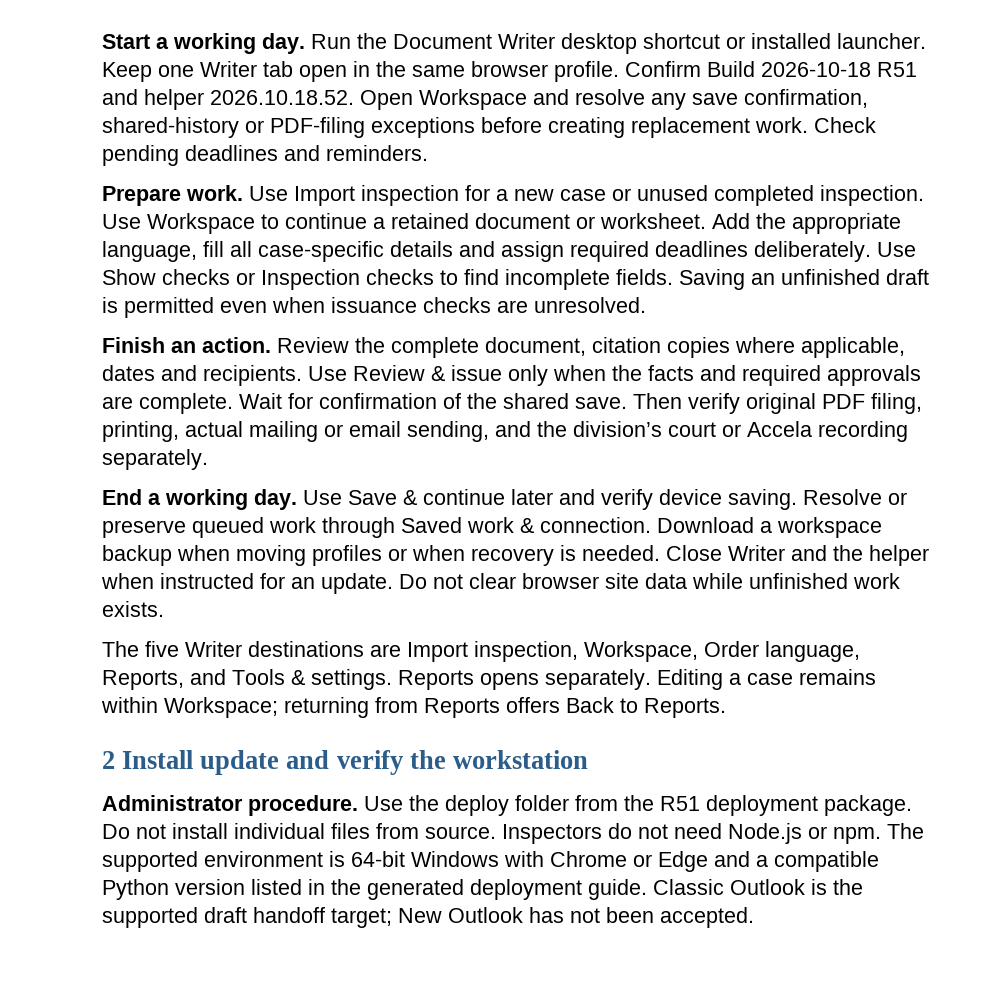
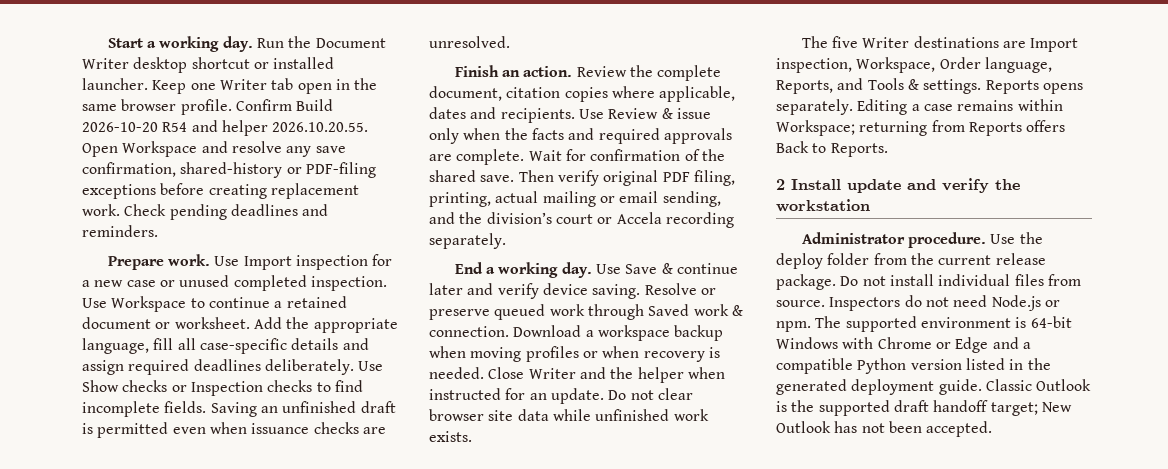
- Confirm Build 2026-10-18 R51 and helper 2026.10.18.52. Open Workspace and resolve any save confirmation, shared-history or PDF-filing exceptions before creating replacement work.
+ Confirm Build 2026-10-20 R54 and helper 2026.10.20.55. Open Workspace and resolve any save confirmation, shared-history or PDF-filing exceptions before creating replacement work.
- Use the deploy folder from the R51 deployment package.
+ Use the deploy folder from the current release package.

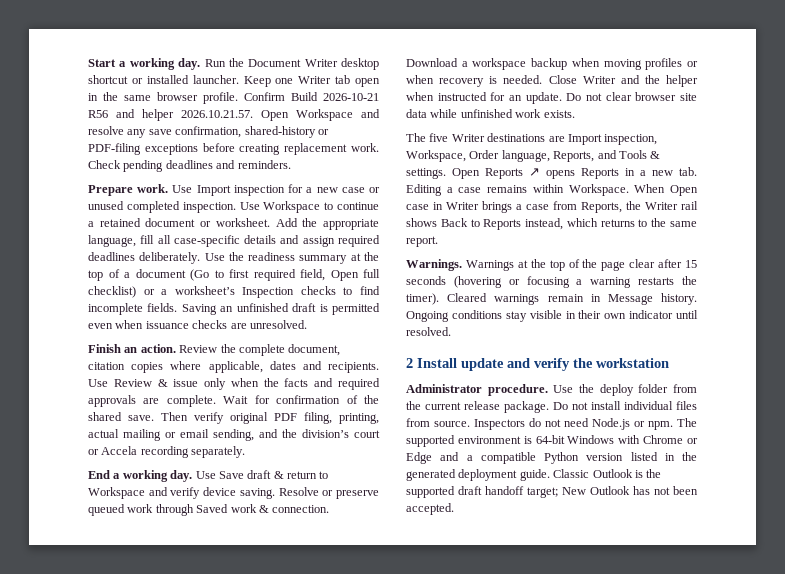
- Confirm Build 2026-10-20 R54 and helper 2026.10.20.55. Open Workspace and resolve any save confirmation, shared-history or PDF-filing exceptions before creating replacement work.
+ Confirm Build 2026-10-21 R56 and helper 2026.10.21.57. Open Workspace and resolve any save confirmation, shared-history or PDF-filing exceptions before creating replacement work.
- Use Show checks or Inspection checks to find incomplete fields.
+ Use the readiness summary at the top of a document (Go to first required field, Open full checklist) or a worksheet’s Inspection checks to find incomplete fields.
- Use Save & continue later and verify device saving.
+ Use Save draft & return to Workspace and verify device saving.
- Reports opens separately. Editing a case remains within Workspace; returning from Reports offers Back to Reports.
+ Open Reports ↗ opens Reports in a new tab. Editing a case remains within Workspace. When Open case in Writer brings a case from Reports, the Writer rail shows Back to Reports instead, which returns to the same report.
+ Warnings. Warnings at the top of the page clear after 15 seconds (hovering or focusing a warning restarts the timer). Cleared warnings remain in Message history. Ongoing conditions stay visible in their own indicator until resolved.

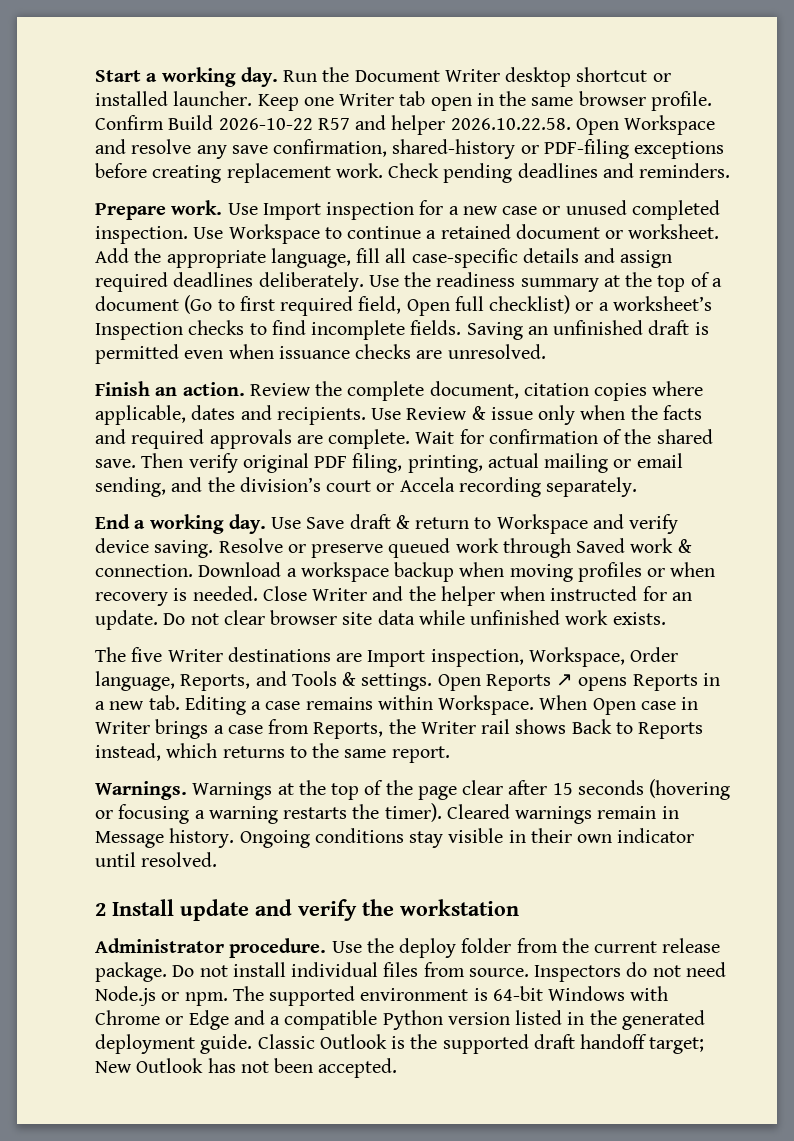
- Confirm Build 2026-10-21 R56 and helper 2026.10.21.57. Open Workspace and resolve any save confirmation, shared-history or PDF-filing exceptions before creating replacement work.
+ Confirm Build 2026-10-22 R57 and helper 2026.10.22.58. Open Workspace and resolve any save confirmation, shared-history or PDF-filing exceptions before creating replacement work.

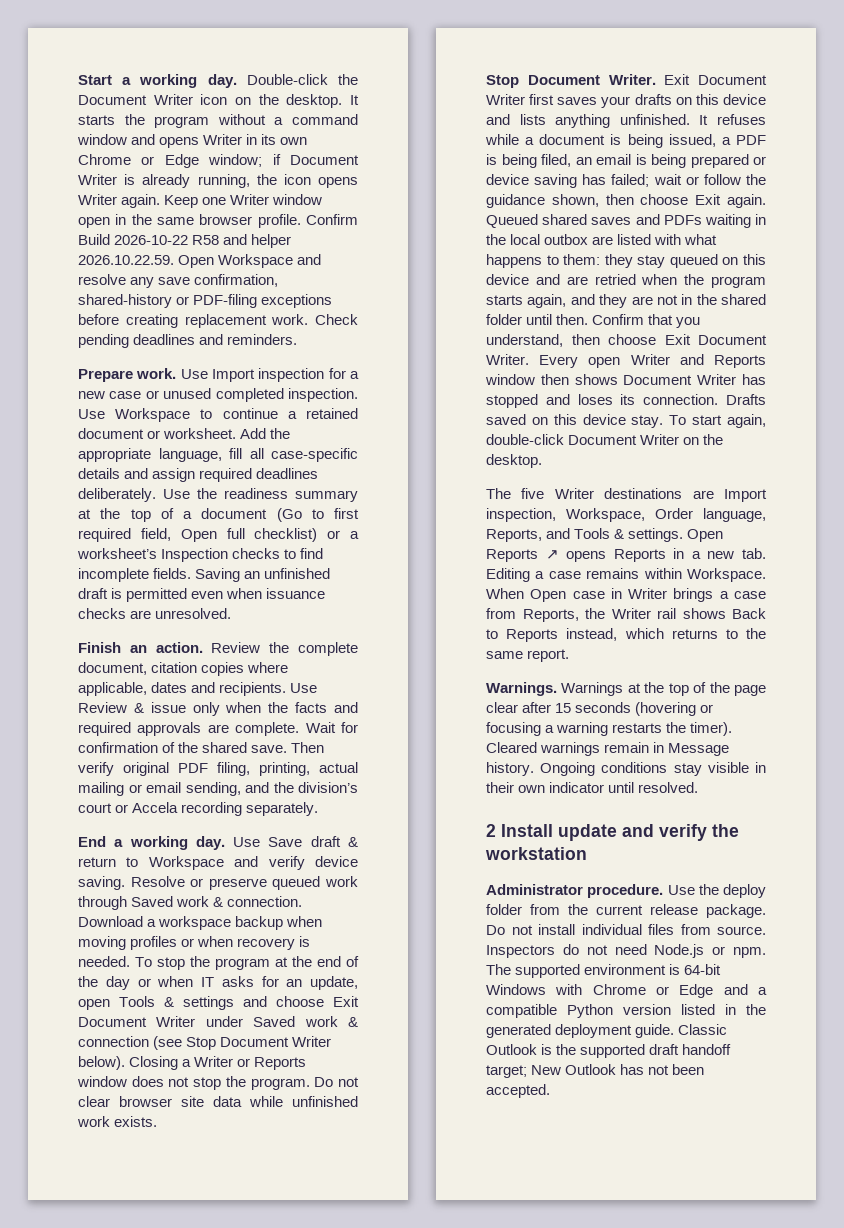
- Run the Document Writer desktop shortcut or installed launcher.
+ Double-click the Document Writer icon on the desktop. It starts the program without a command window and opens Writer in its own Chrome or Edge window; if Document Writer is already running, the icon opens Writer again.
- Keep one Writer tab open in the same browser profile.
+ Keep one Writer window open in the same browser profile.
- Confirm Build 2026-10-22 R57 and helper 2026.10.22.58. Open Workspace and resolve any save confirmation, shared-history or PDF-filing exceptions before creating replacement work.
+ Confirm Build 2026-10-22 R58 and helper 2026.10.22.59. Open Workspace and resolve any save confirmation, shared-history or PDF-filing exceptions before creating replacement work.
- Close Writer and the helper when instructed for an update.
+ To stop the program at the end of the day or when IT asks for an update, open Tools & settings and choose Exit Document Writer under Saved work & connection (see Stop Document Writer below). Closing a Writer or Reports window does not stop the program.
+ Stop Document Writer. Exit Document Writer first saves your drafts on this device and lists anything unfinished. It refuses while a document is being issued, a PDF is being filed, an email is being prepared or device saving has failed; wait or follow the guidance shown, then choose Exit again. Queued shared saves and PDFs waiting in the local outbox are listed with what happens to them: they stay queued on this device and are retried when the program starts again, and they are not in the shared folder until then. Confirm that you understand, then choose Exit Document Writer. Every open Writer and Reports window then shows Document Writer has stopped and loses its connection. Drafts saved on this device stay. To start again, double-click Document Writer on the desktop.

